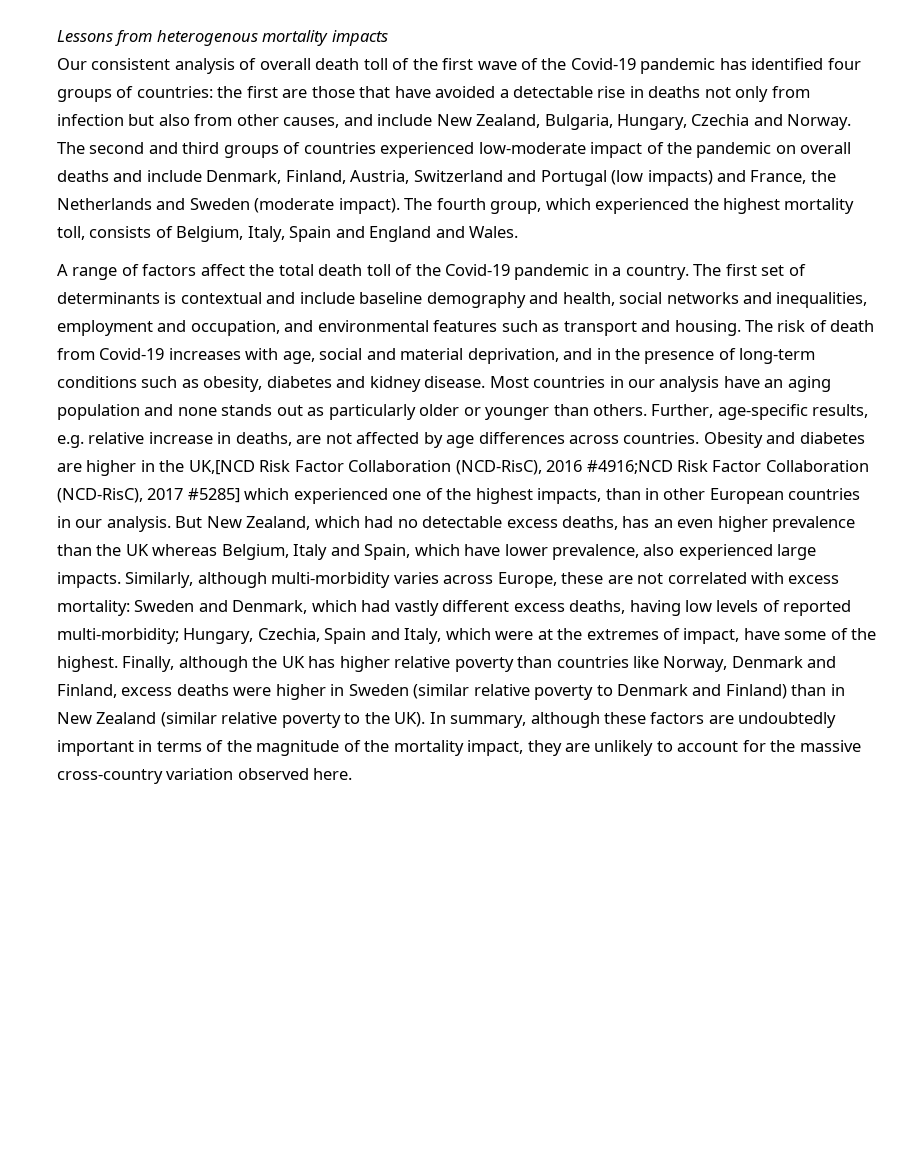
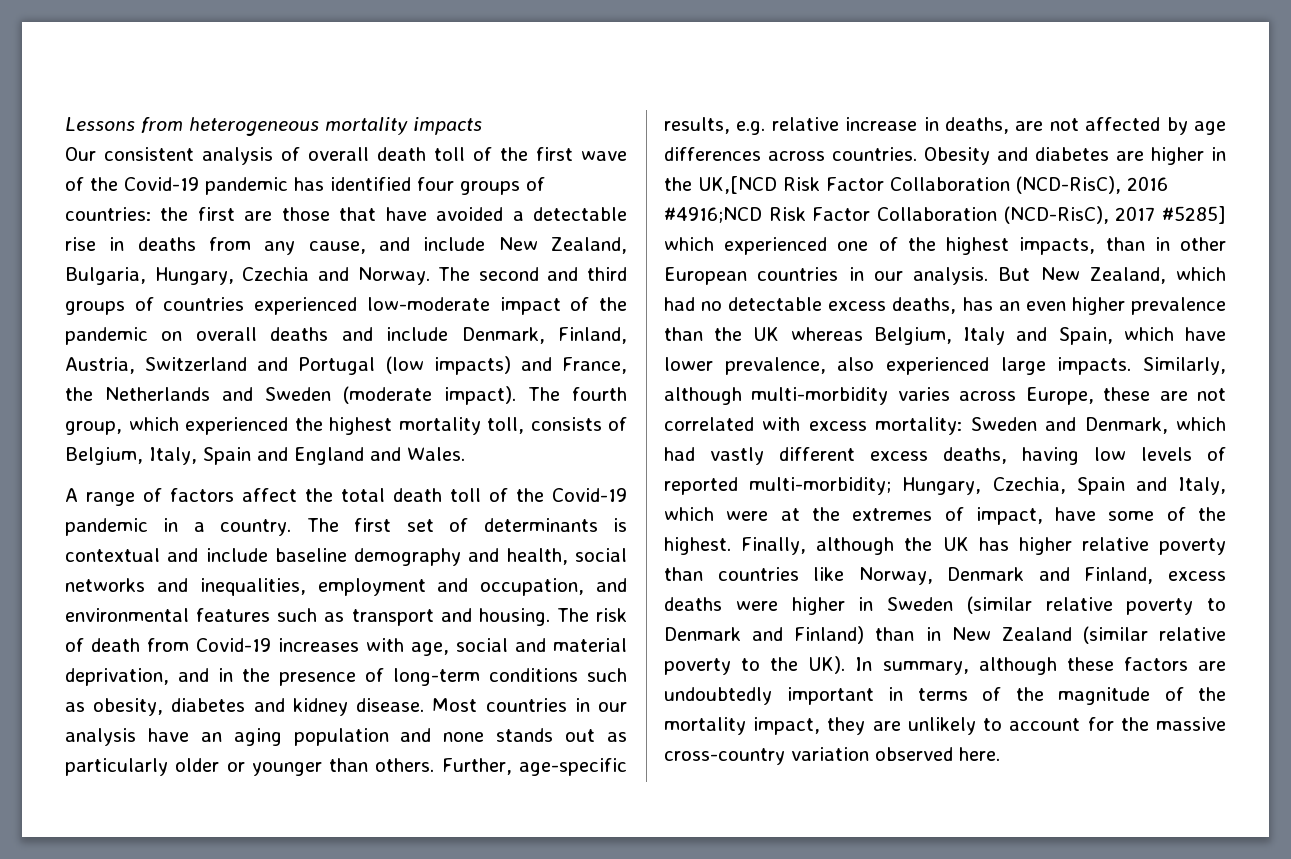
- Lessons from heterogenous mortality impacts
+ Lessons from heterogeneous mortality impacts
- Our consistent analysis of overall death toll of the first wave of the Covid-19 pandemic has identified four groups of countries: the first are those that have avoided a detectable rise in deaths not only from infection but also from other causes, and include New Zealand, Bulgaria, Hungary, Czechia and Norway.
+ Our consistent analysis of overall death toll of the first wave of the Covid-19 pandemic has identified four groups of countries: the first are those that have avoided a detectable rise in deaths from any cause, and include New Zealand, Bulgaria, Hungary, Czechia and Norway.

